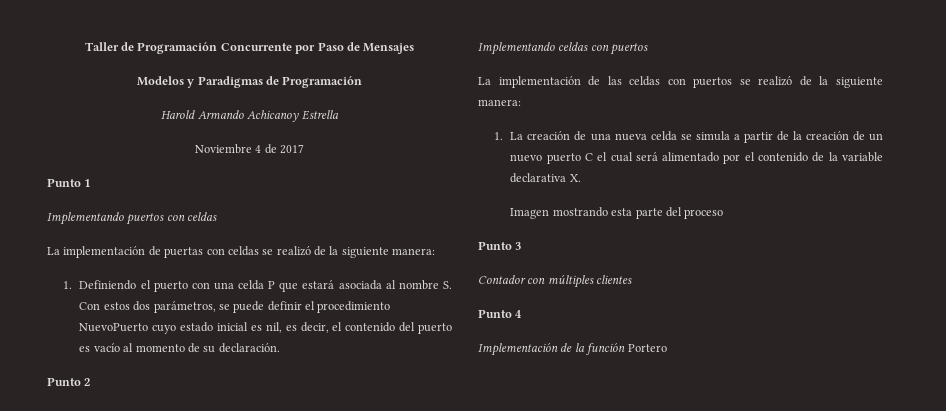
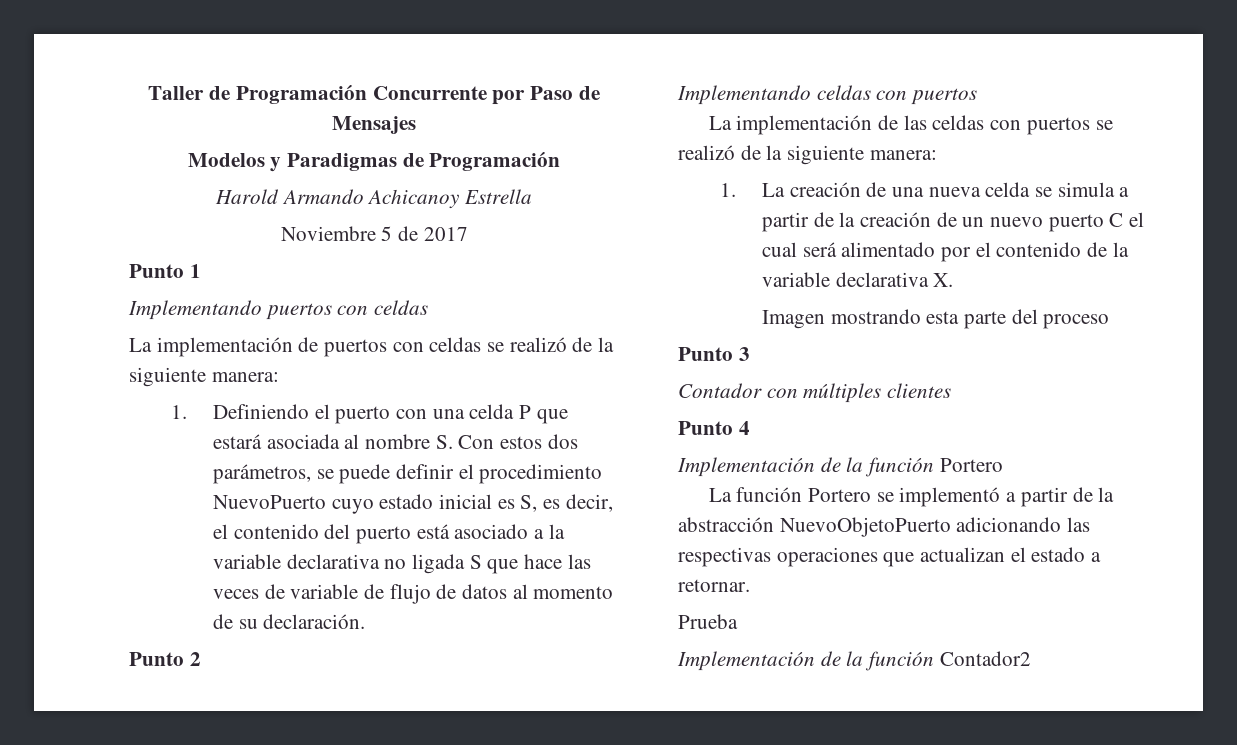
- Noviembre 4 de 2017
+ Noviembre 5 de 2017
- La implementación de puertas con celdas se realizó de la siguiente manera:
+ La implementación de puertos con celdas se realizó de la siguiente manera:
- 1. Definiendo el puerto con una celda P que estará asociada al nombre S. Con estos dos parámetros, se puede definir el procedimiento NuevoPuerto cuyo estado inicial es nil, es decir, el contenido del puerto es vacío al momento de su declaración.
+ 1. Definiendo el puerto con una celda P que estará asociada al nombre S. Con estos dos parámetros, se puede definir el procedimiento NuevoPuerto cuyo estado inicial es S, es decir, el contenido del puerto está asociado a la variable declarativa no ligada S que hace las veces de variable de flujo de datos al momento de su declaración.
+ La función Portero se implementó a partir de la abstracción NuevoObjetoPuerto adicionando las respectivas operaciones que actualizan el estado a retornar.
+ Prueba
+ Implementación de la función Contador2

